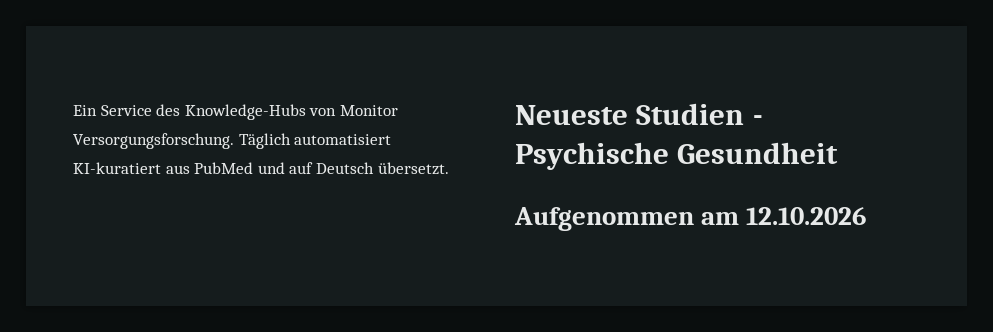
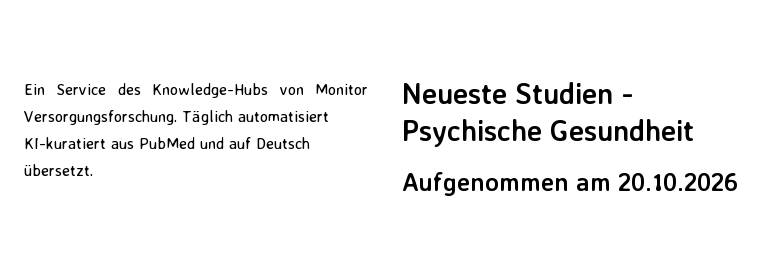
- Aufgenommen am 12.10.2026
+ Aufgenommen am 20.10.2026

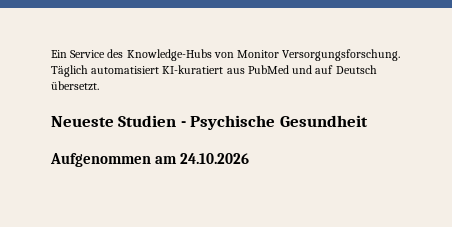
- Aufgenommen am 20.10.2026
+ Aufgenommen am 24.10.2026

